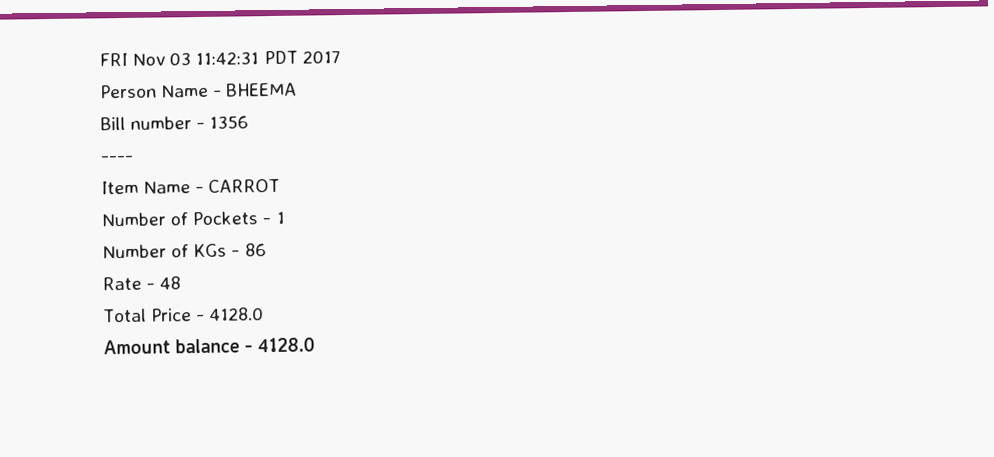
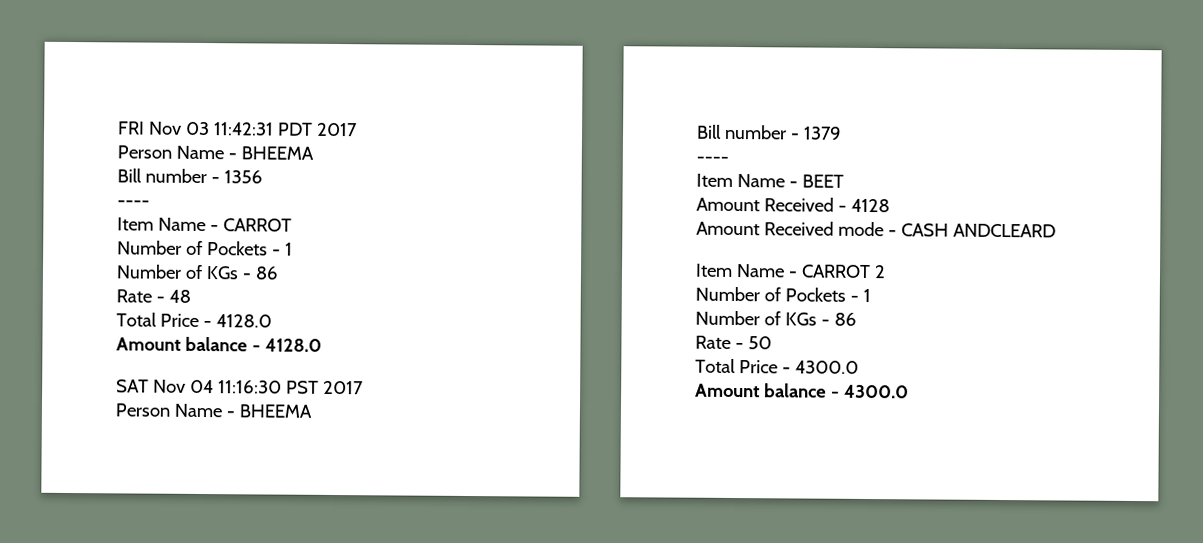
+ SAT Nov 04 11:16:30 PST 2017
+ Person Name - BHEEMA
+ Bill number - 1379
+ ----
+ Item Name - BEET
+ Amount Received - 4128
+ Amount Received mode - CASH ANDCLEARD
+ Item Name - CARROT 2
+ Number of Pockets - 1
+ Number of KGs - 86
+ Rate - 50
+ Total Price - 4300.0
+ Amount balance - 4300.0

